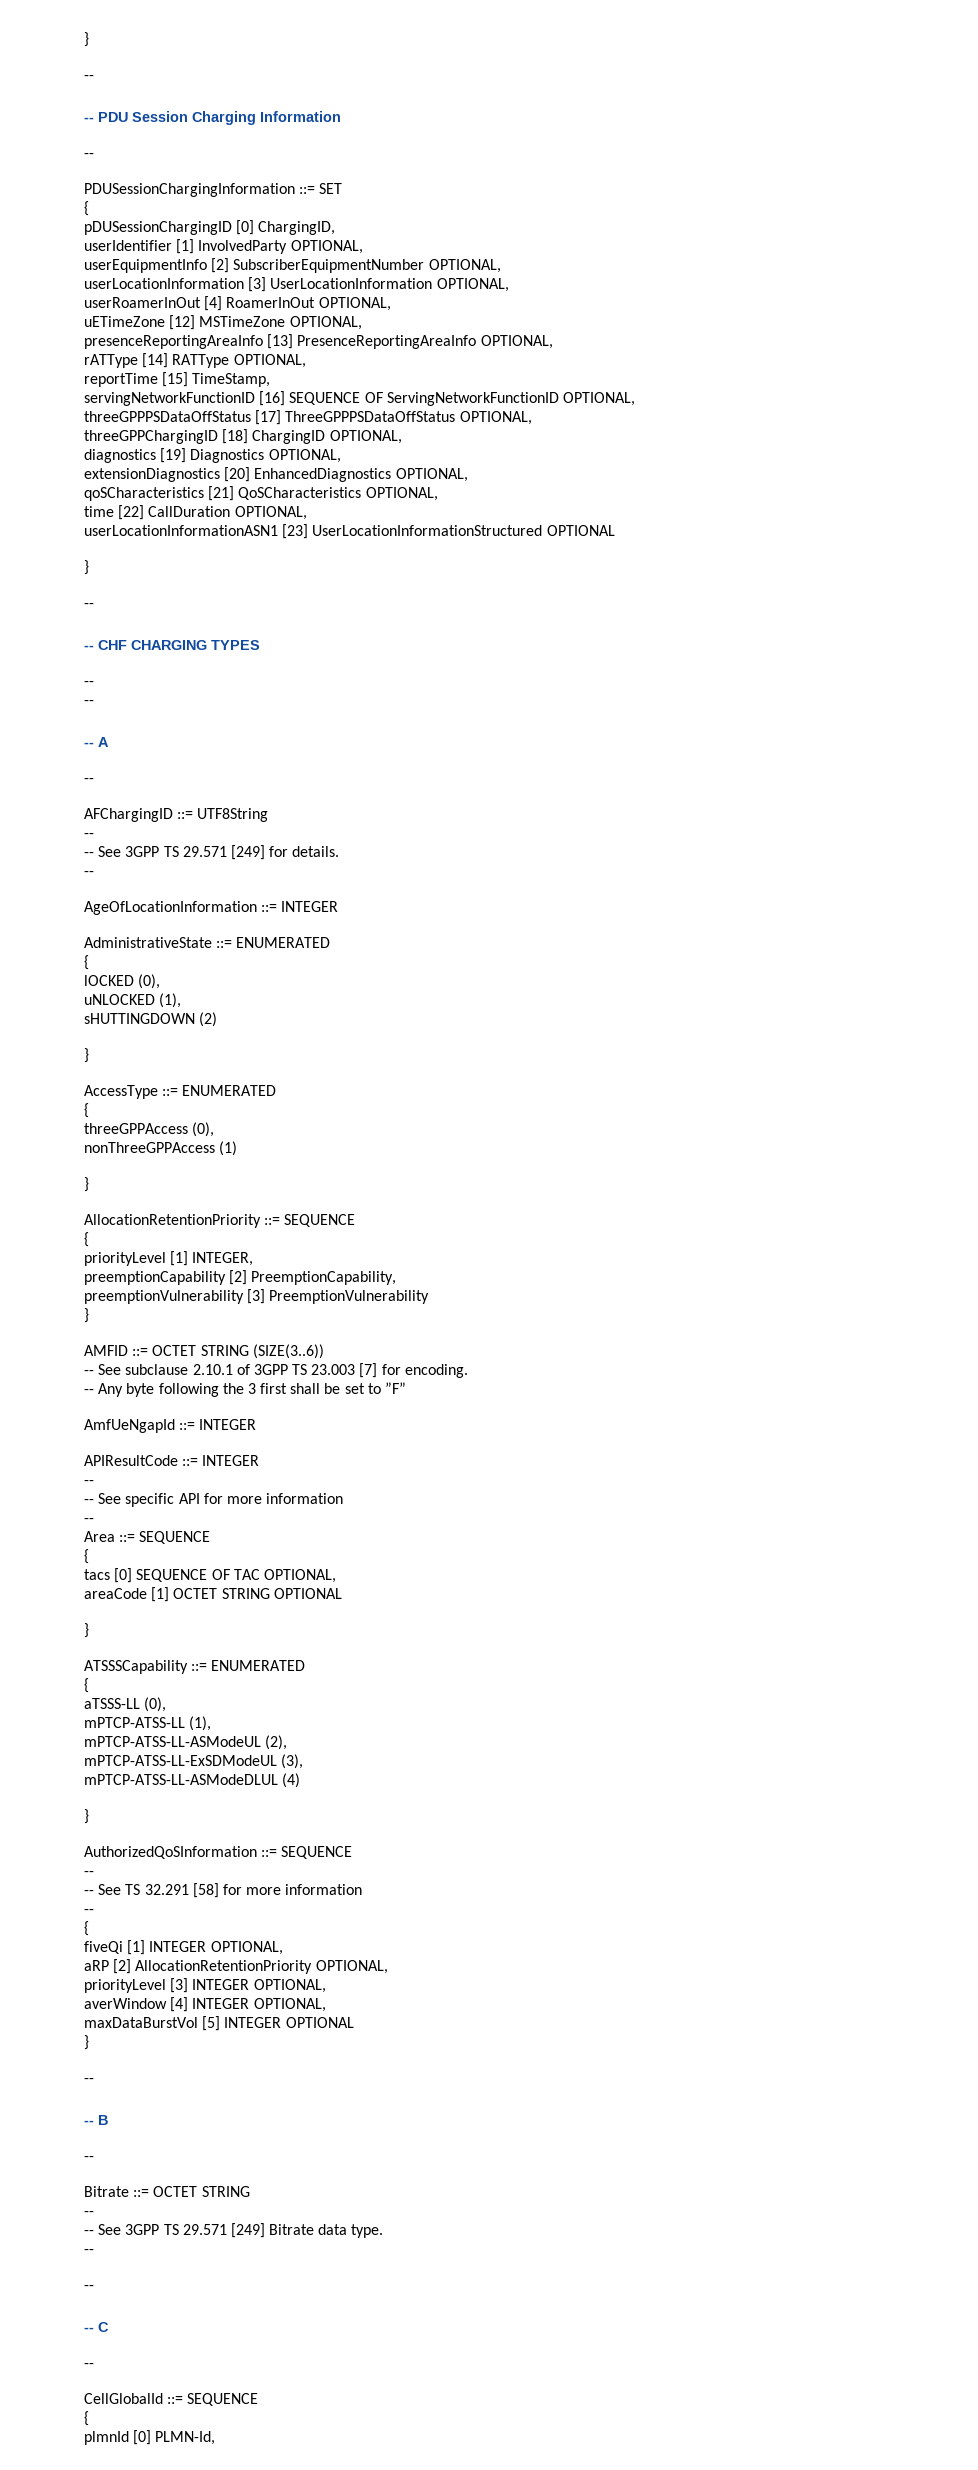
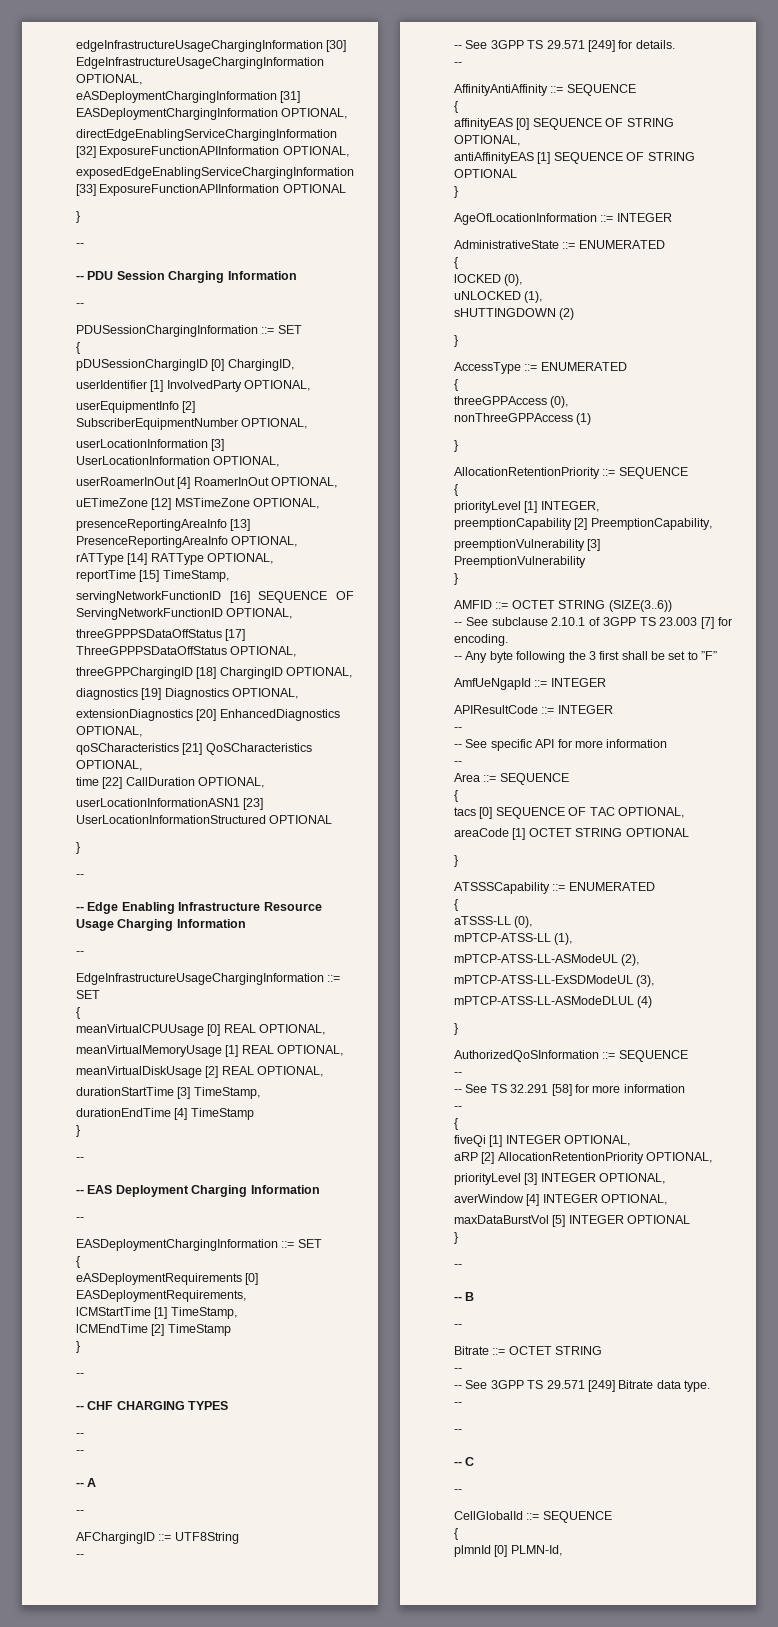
+ edgeInfrastructureUsageChargingInformation [30] EdgeInfrastructureUsageChargingInformation OPTIONAL,
+ eASDeploymentChargingInformation [31] EASDeploymentChargingInformation OPTIONAL,
+ directEdgeEnablingServiceChargingInformation [32] ExposureFunctionAPIInformation OPTIONAL,
+ exposedEdgeEnablingServiceChargingInformation [33] ExposureFunctionAPIInformation OPTIONAL
+ -- Edge Enabling Infrastructure Resource Usage Charging Information
+ --
+ EdgeInfrastructureUsageChargingInformation ::= SET
+ {
+ meanVirtualCPUUsage [0] REAL OPTIONAL,
+ meanVirtualMemoryUsage [1] REAL OPTIONAL,
+ meanVirtualDiskUsage [2] REAL OPTIONAL,
+ durationStartTime [3] TimeStamp,
+ durationEndTime [4] TimeStamp
+ }
+ --
+ -- EAS Deployment Charging Information
+ --
+ EASDeploymentChargingInformation ::= SET
+ {
+ eASDeploymentRequirements [0] EASDeploymentRequirements,
+ lCMStartTime [1] TimeStamp,
+ lCMEndTime [2] TimeStamp
+ }
+ --
+ AffinityAntiAffinity ::= SEQUENCE
+ {
+ affinityEAS [0] SEQUENCE OF STRING OPTIONAL,
+ antiAffinityEAS [1] SEQUENCE OF STRING OPTIONAL
+ }

